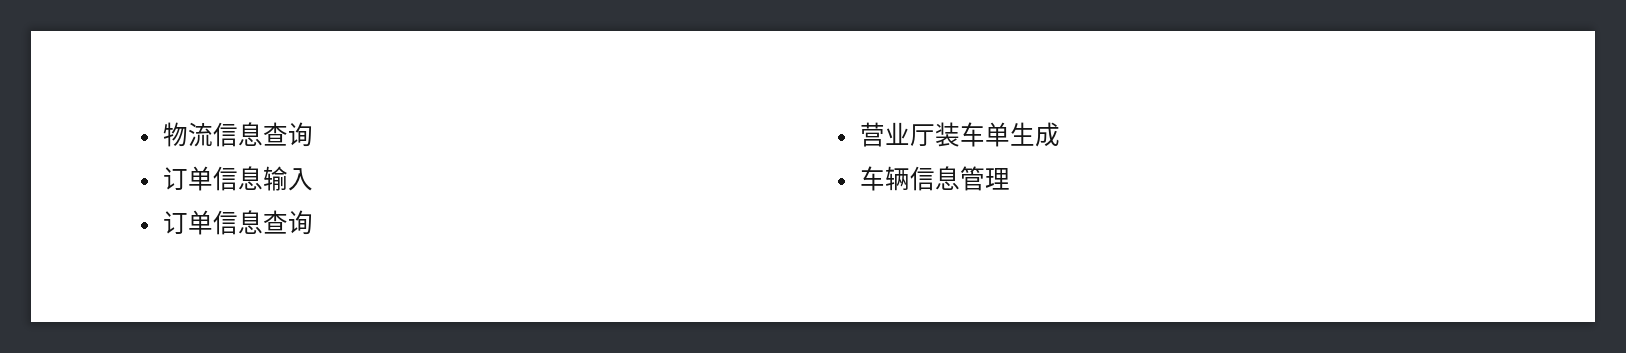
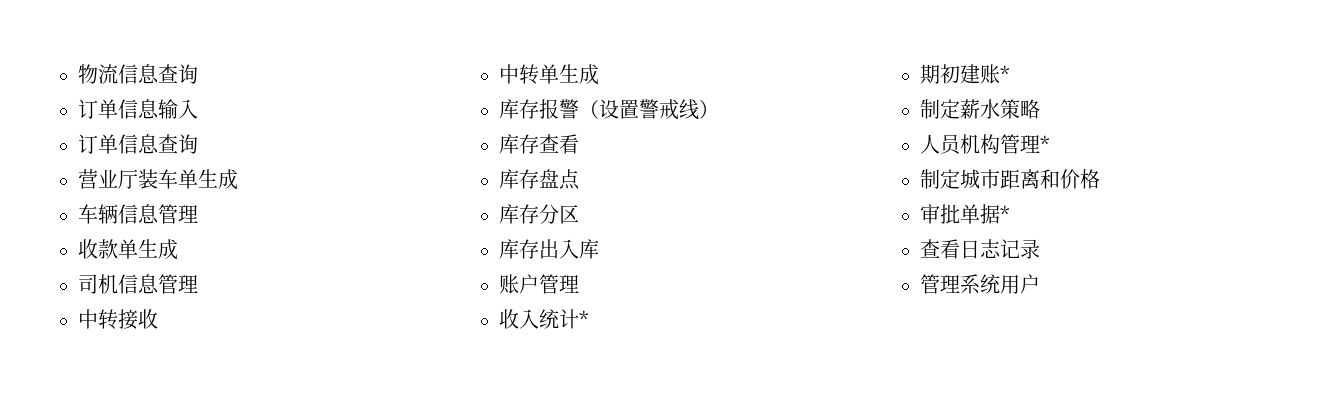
+ 收款单生成
+ 司机信息管理
+ 中转接收
+ 中转单生成
+ 库存报警（设置警戒线）
+ 库存查看
+ 库存盘点
+ 库存分区
+ 库存出入库
+ 账户管理
+ 收入统计*
+ 期初建账*
+ 制定薪水策略
+ 人员机构管理*
+ 制定城市距离和价格
+ 审批单据*
+ 查看日志记录
+ 管理系统用户

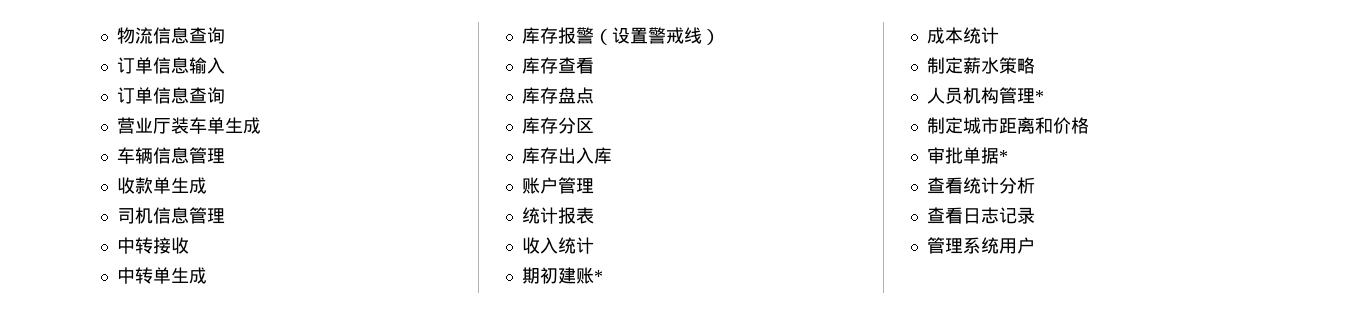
+ 统计报表
- 收入统计*
+ 收入统计
+ 成本统计
+ 查看统计分析

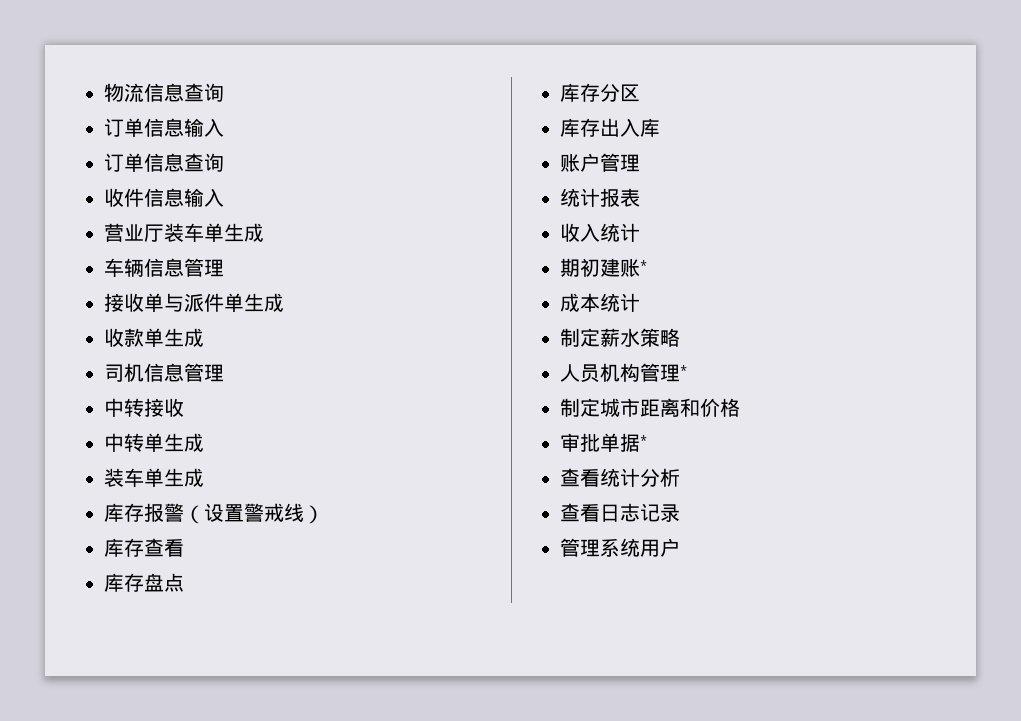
+ 收件信息输入
+ 接收单与派件单生成
  中转单生成
+ 装车单生成

